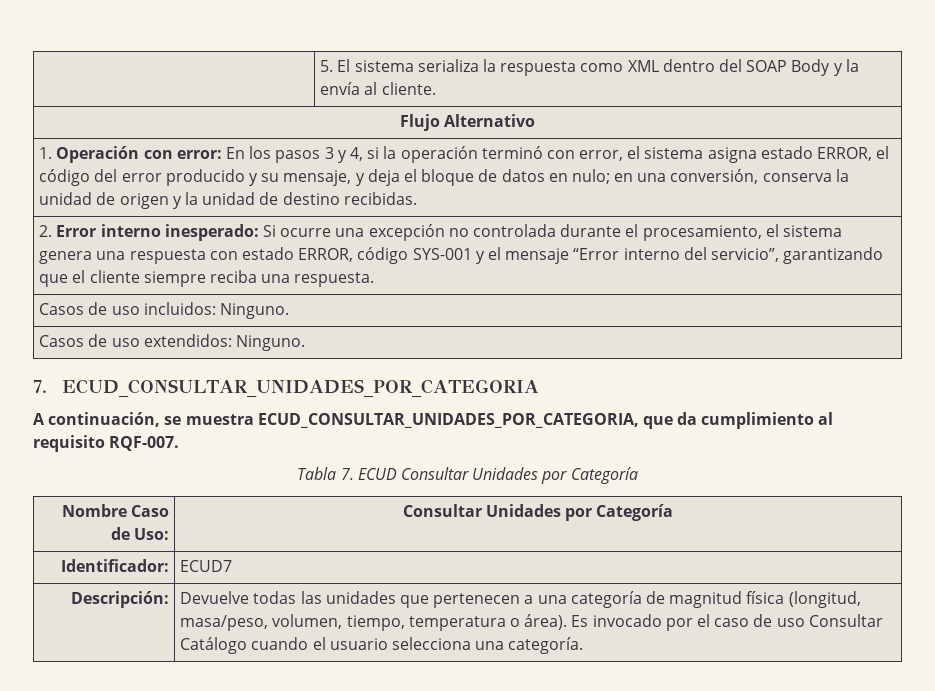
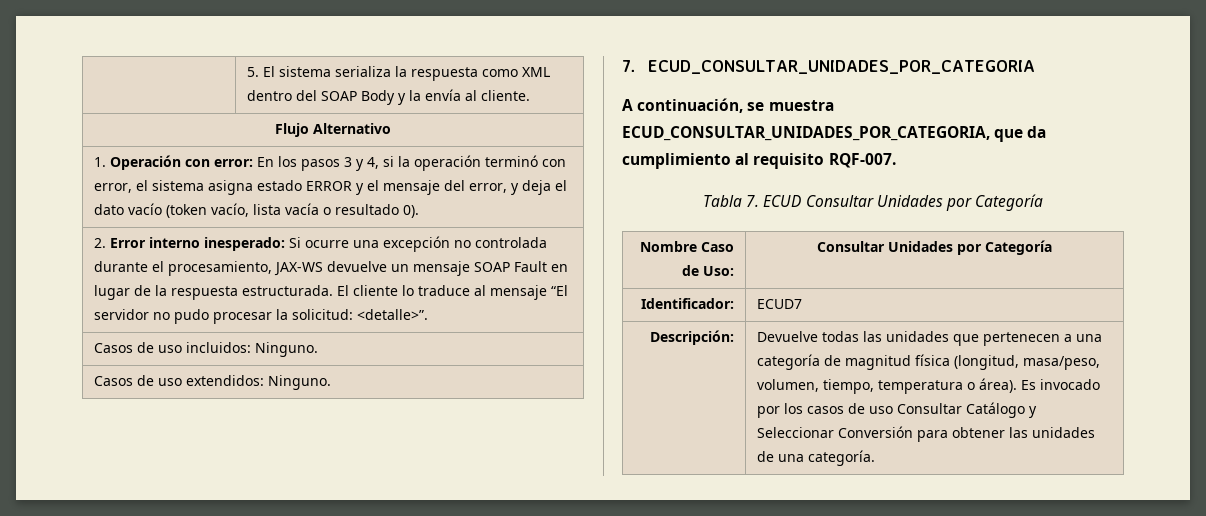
- 1. Operación con error: En los pasos 3 y 4, si la operación terminó con error, el sistema asigna estado ERROR, el código del error producido y su mensaje, y deja el bloque de datos en nulo; en una conversión, conserva la unidad de origen y la unidad de destino recibidas.
+ 1. Operación con error: En los pasos 3 y 4, si la operación terminó con error, el sistema asigna estado ERROR y el mensaje del error, y deja el dato vacío (token vacío, lista vacía o resultado 0).
- 2. Error interno inesperado: Si ocurre una excepción no controlada durante el procesamiento, el sistema genera una respuesta con estado ERROR, código SYS-001 y el mensaje “Error interno del servicio”, garantizando que el cliente siempre reciba una respuesta.
+ 2. Error interno inesperado: Si ocurre una excepción no controlada durante el procesamiento, JAX-WS devuelve un mensaje SOAP Fault en lugar de la respuesta estructurada. El cliente lo traduce al mensaje “El servidor no pudo procesar la solicitud: <detalle>”.
- Descripción: | Devuelve todas las unidades que pertenecen a una categoría de magnitud física (longitud, masa/peso, volumen, tiempo, temperatura o área). Es invocado por el caso de uso Consultar Catálogo cuando el usuario selecciona una categoría.
+ Descripción: | Devuelve todas las unidades que pertenecen a una categoría de magnitud física (longitud, masa/peso, volumen, tiempo, temperatura o área). Es invocado por los casos de uso Consultar Catálogo y Seleccionar Conversión para obtener las unidades de una categoría.

